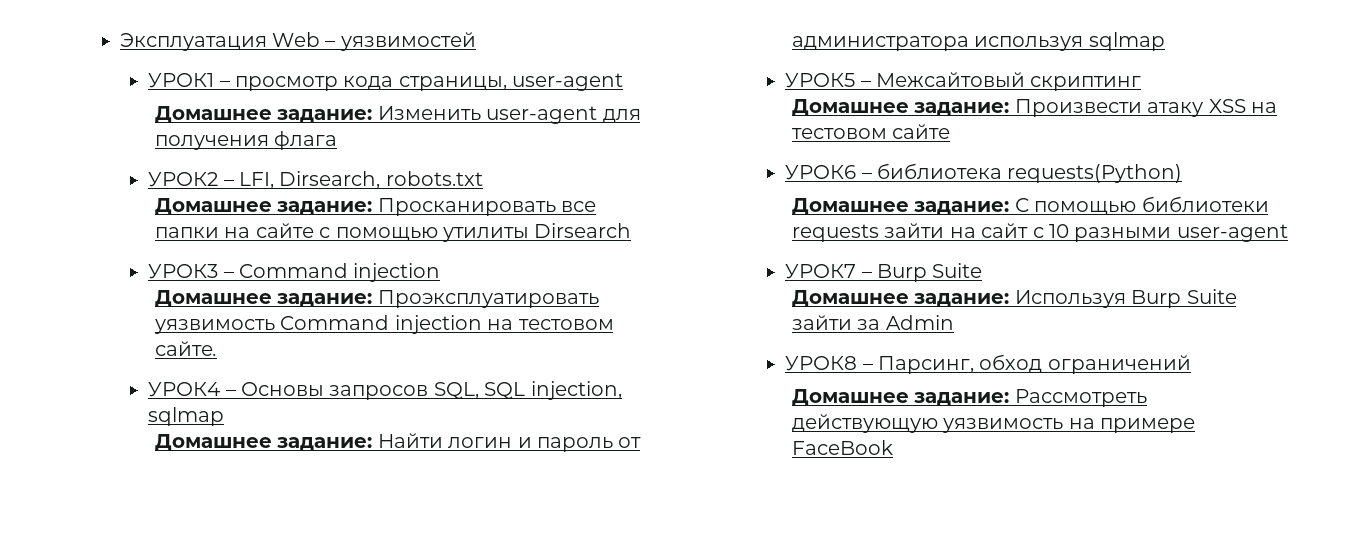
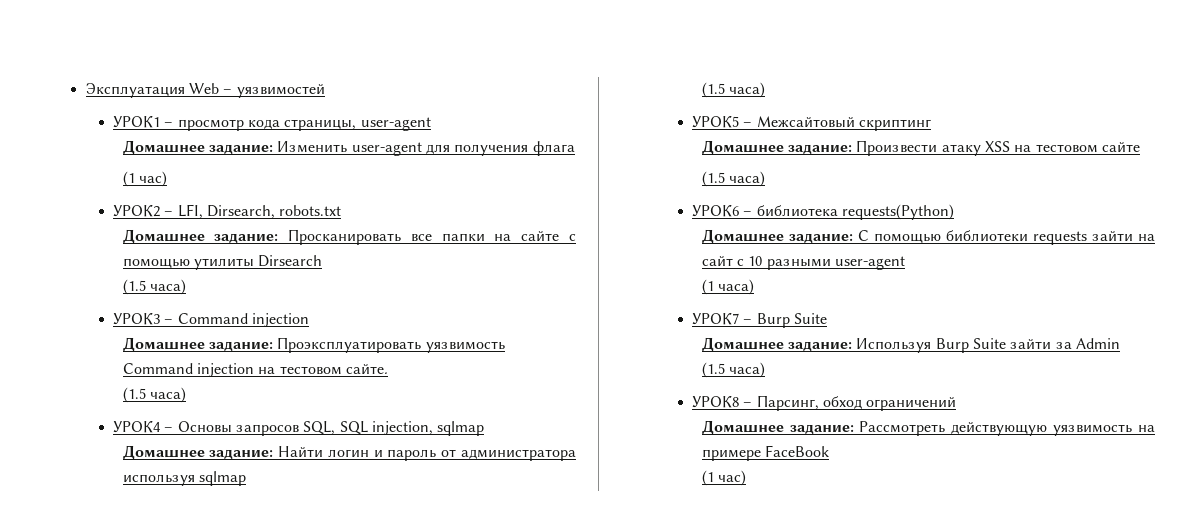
  Домашнее задание: Изменить user-agent для получения флага
+ (1 час)
  Домашнее задание: Просканировать все папки на сайте с помощью утилиты Dirsearch
+ (1.5 часа)
  Домашнее задание: Проэксплуатировать уязвимость Command injection на тестовом сайте.
+ (1.5 часа)
  Домашнее задание: Найти логин и пароль от администратора используя sqlmap
+ (1.5 часа)
  Домашнее задание: Произвести атаку XSS на тестовом сайте
+ (1.5 часа)
+ (1 часа)
  Домашнее задание: Используя Burp Suite зайти за Admin
+ (1.5 часа)
  Домашнее задание: Рассмотреть действующую уязвимость на примере FaceBook
+ (1 час)

